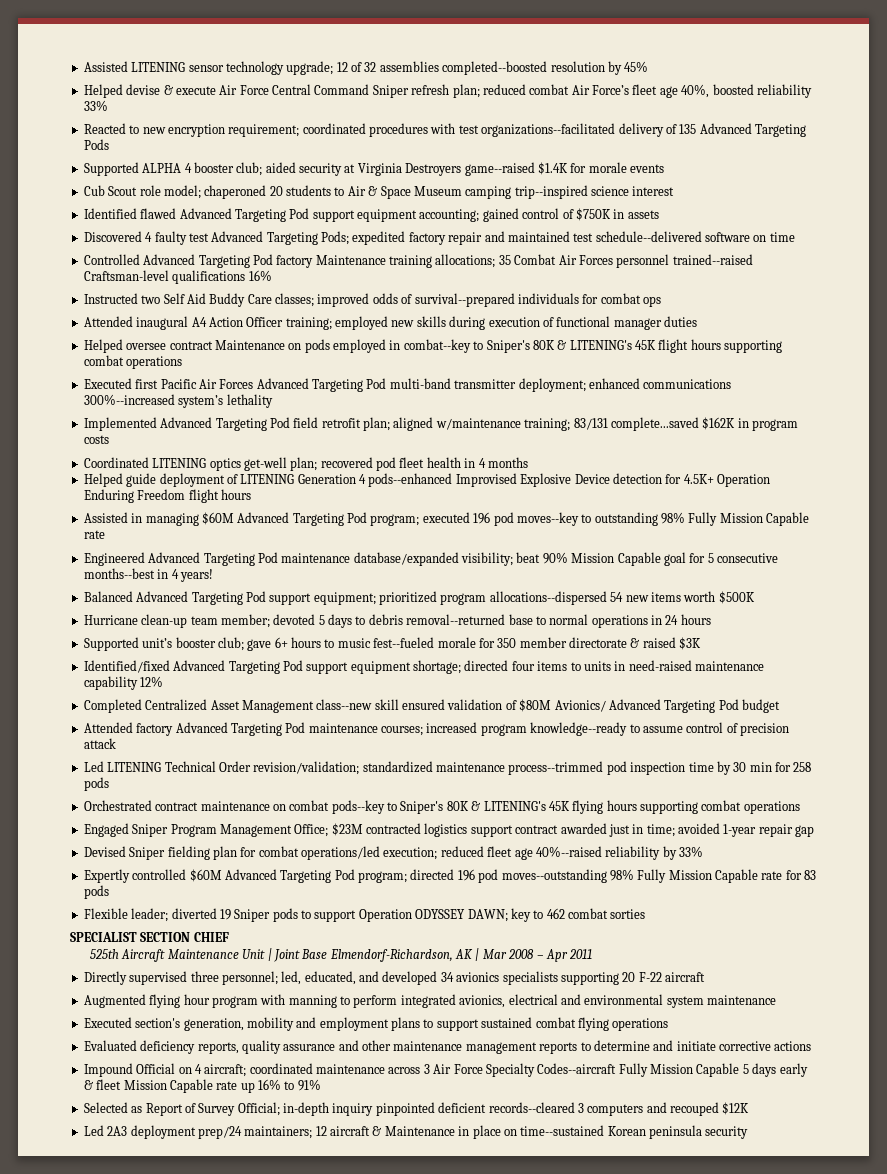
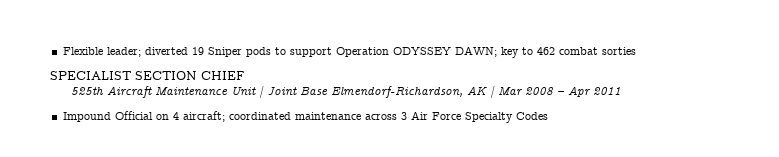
- Assisted LITENING sensor technology upgrade; 12 of 32 assemblies completed--boosted resolution by 45%
- Helped devise & execute Air Force Central Command Sniper refresh plan; reduced combat Air Force’s fleet age 40%, boosted reliability 33%
- Reacted to new encryption requirement; coordinated procedures with test organizations--facilitated delivery of 135 Advanced Targeting Pods
- Supported ALPHA 4 booster club; aided security at Virginia Destroyers game--raised $1.4K for morale events
- Cub Scout role model; chaperoned 20 students to Air & Space Museum camping trip--inspired science interest
- Identified flawed Advanced Targeting Pod support equipment accounting; gained control of $750K in assets
- Discovered 4 faulty test Advanced Targeting Pods; expedited factory repair and maintained test schedule--delivered software on time
- Controlled Advanced Targeting Pod factory Maintenance training allocations; 35 Combat Air Forces personnel trained--raised Craftsman-level qualifications 16%
- Instructed two Self Aid Buddy Care classes; improved odds of survival--prepared individuals for combat ops
- Attended inaugural A4 Action Officer training; employed new skills during execution of functional manager duties
- Helped oversee contract Maintenance on pods employed in combat--key to Sniper's 80K & LITENING's 45K flight hours supporting combat operations
- Executed first Pacific Air Forces Advanced Targeting Pod multi-band transmitter deployment; enhanced communications 300%--increased system’s lethality
- Implemented Advanced Targeting Pod field retrofit plan; aligned w/maintenance training; 83/131 complete...saved $162K in program costs
- Coordinated LITENING optics get-well plan; recovered pod fleet health in 4 months
- Helped guide deployment of LITENING Generation 4 pods--enhanced Improvised Explosive Device detection for 4.5K+ Operation Enduring Freedom flight hours
- Assisted in managing $60M Advanced Targeting Pod program; executed 196 pod moves--key to outstanding 98% Fully Mission Capable rate
- Engineered Advanced Targeting Pod maintenance database/expanded visibility; beat 90% Mission Capable goal for 5 consecutive months--best in 4 years!
- Balanced Advanced Targeting Pod support equipment; prioritized program allocations--dispersed 54 new items worth $500K
- Hurricane clean-up team member; devoted 5 days to debris removal--returned base to normal operations in 24 hours
- Supported unit’s booster club; gave 6+ hours to music fest--fueled morale for 350 member directorate & raised $3K
- Identified/fixed Advanced Targeting Pod support equipment shortage; directed four items to units in need-raised maintenance capability 12%
- Completed Centralized Asset Management class--new skill ensured validation of $80M Avionics/ Advanced Targeting Pod budget
- Attended factory Advanced Targeting Pod maintenance courses; increased program knowledge--ready to assume control of precision attack
- Led LITENING Technical Order revision/validation; standardized maintenance process--trimmed pod inspection time by 30 min for 258 pods
- Orchestrated contract maintenance on combat pods--key to Sniper's 80K & LITENING's 45K flying hours supporting combat operations
- Engaged Sniper Program Management Office; $23M contracted logistics support contract awarded just in time; avoided 1-year repair gap
- Devised Sniper fielding plan for combat operations/led execution; reduced fleet age 40%--raised reliability by 33%
- Expertly controlled $60M Advanced Targeting Pod program; directed 196 pod moves--outstanding 98% Fully Mission Capable rate for 83 pods
- Directly supervised three personnel; led, educated, and developed 34 avionics specialists supporting 20 F-22 aircraft
- Augmented flying hour program with manning to perform integrated avionics, electrical and environmental system maintenance
- Executed section's generation, mobility and employment plans to support sustained combat flying operations
- Evaluated deficiency reports, quality assurance and other maintenance management reports to determine and initiate corrective actions
- Impound Official on 4 aircraft; coordinated maintenance across 3 Air Force Specialty Codes--aircraft Fully Mission Capable 5 days early & fleet Mission Capable rate up 16% to 91%
- Selected as Report of Survey Official; in-depth inquiry pinpointed deficient records--cleared 3 computers and recouped $12K
- Led 2A3 deployment prep/24 maintainers; 12 aircraft & Maintenance in place on time--sustained Korean peninsula security
+ Impound Official on 4 aircraft; coordinated maintenance across 3 Air Force Specialty Codes

